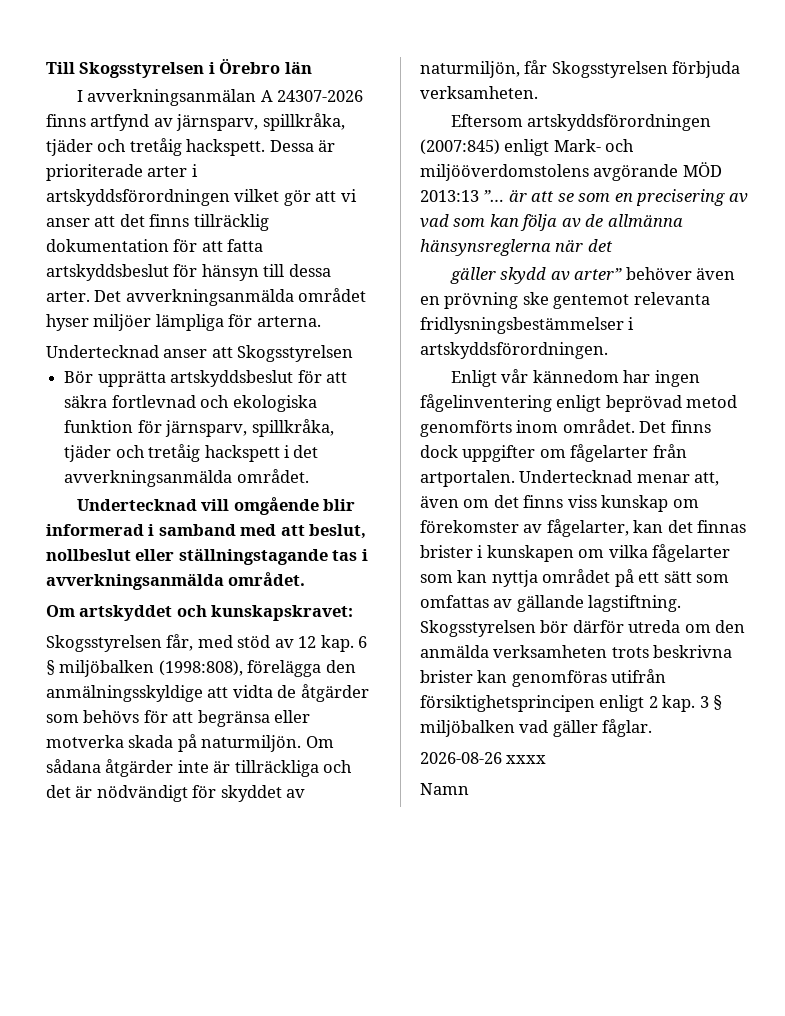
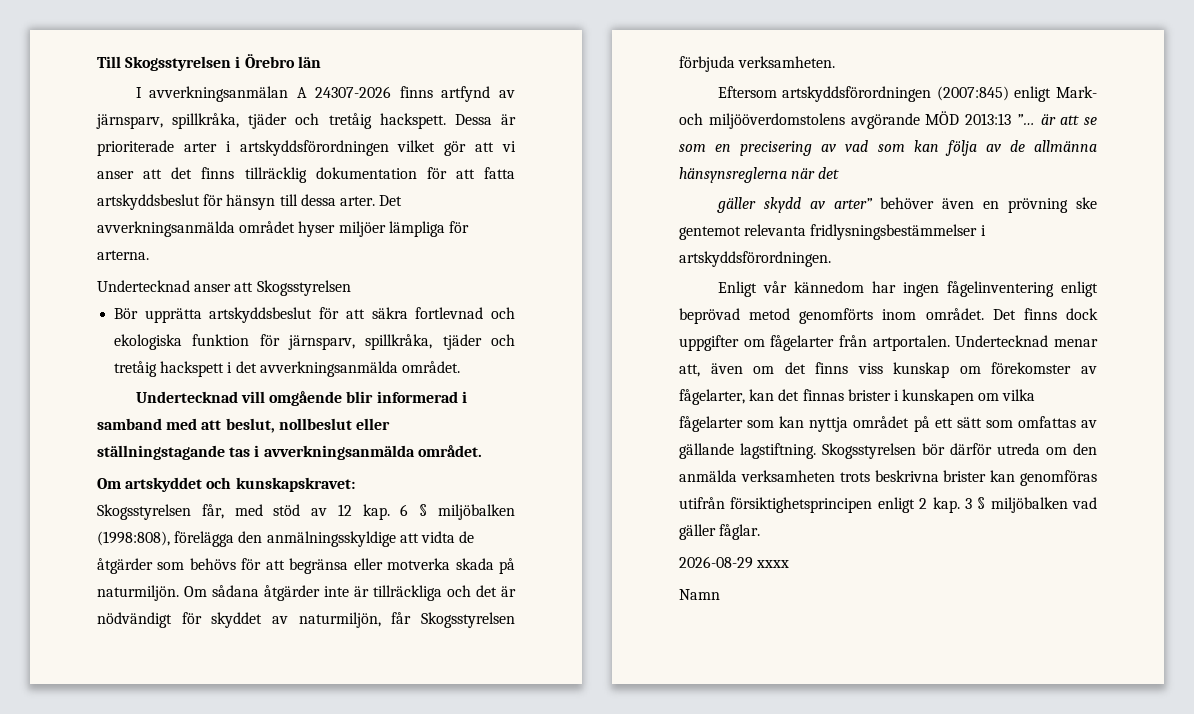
- 2026-08-26 xxxx
+ 2026-08-29 xxxx

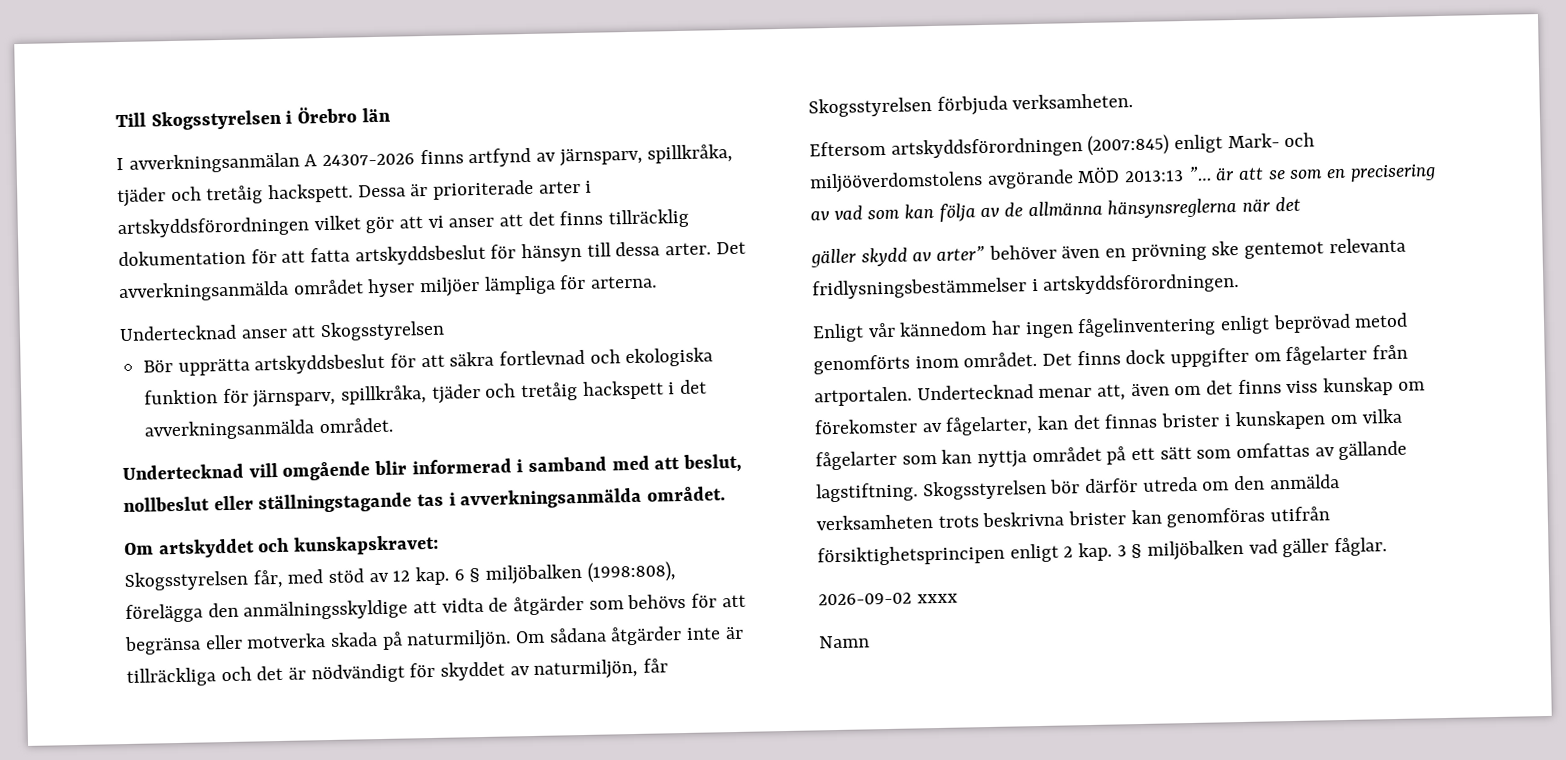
- 2026-08-29 xxxx
+ 2026-09-02 xxxx

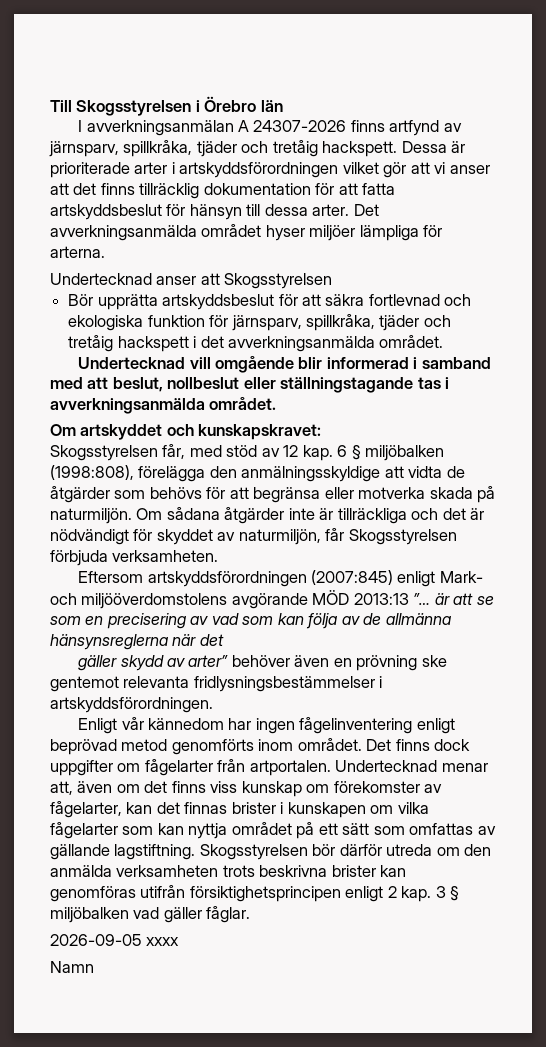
- 2026-09-02 xxxx
+ 2026-09-05 xxxx

